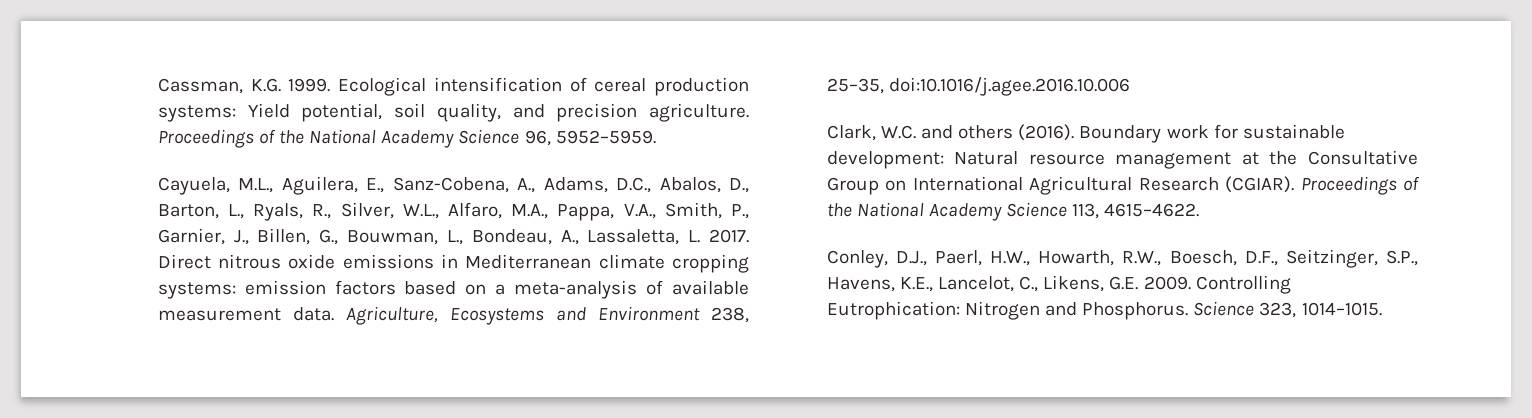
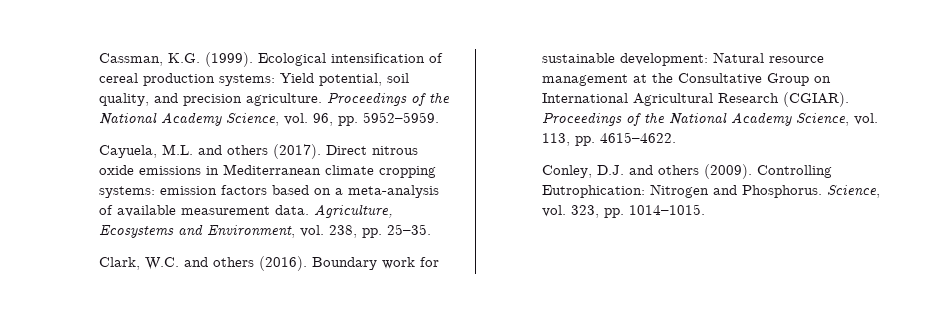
- Cassman, K.G. 1999.
+ Cassman, K.G. (1999).
- Proceedings of the National Academy Science 96, 5952–5959.
- Cayuela, M.L., Aguilera, E., Sanz-Cobena, A., Adams, D.C., Abalos, D., Barton, L., Ryals, R., Silver, W.L., Alfaro, M.A., Pappa, V.A., Smith, P., Garnier, J., Billen, G., Bouwman, L., Bondeau, A., Lassaletta, L. 2017.
+ Proceedings of the National Academy Science, vol. 96, pp. 5952–5959.
+ Cayuela, M.L. and others (2017).
- Agriculture, Ecosystems and Environment 238, 25–35, doi:10.1016/j.agee.2016.10.006
+ Agriculture, Ecosystems and Environment, vol. 238, pp. 25–35.
- Proceedings of the National Academy Science 113, 4615–4622.
- Conley, D.J., Paerl, H.W., Howarth, R.W., Boesch, D.F., Seitzinger, S.P., Havens, K.E., Lancelot, C., Likens, G.E. 2009.
+ Proceedings of the National Academy Science, vol. 113, pp. 4615–4622.
+ Conley, D.J. and others (2009).
- Science 323, 1014–1015.
+ Science, vol. 323, pp. 1014–1015.

